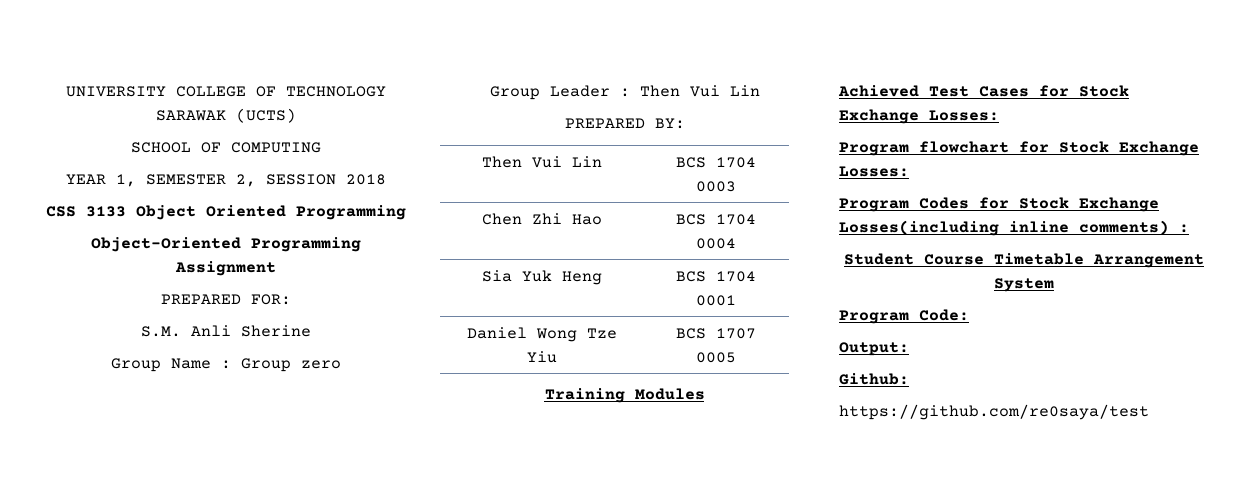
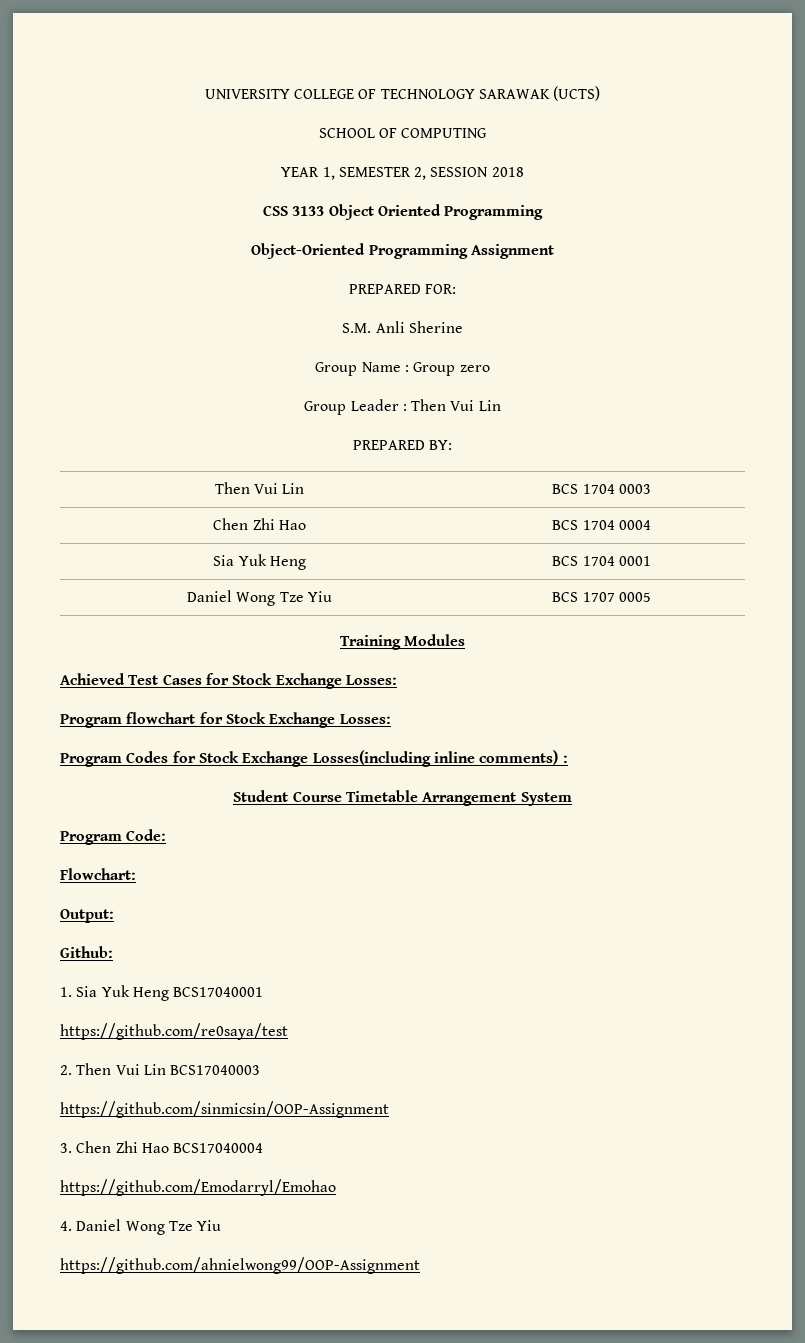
+ Flowchart:
+ 1. Sia Yuk Heng BCS17040001
  https://github.com/re0saya/test
+ 2. Then Vui Lin BCS17040003
+ https://github.com/sinmicsin/OOP-Assignment
+ 3. Chen Zhi Hao BCS17040004
+ https://github.com/Emodarryl/Emohao
+ 4. Daniel Wong Tze Yiu
+ https://github.com/ahnielwong99/OOP-Assignment

